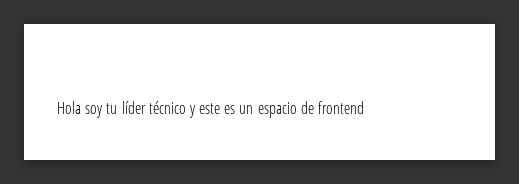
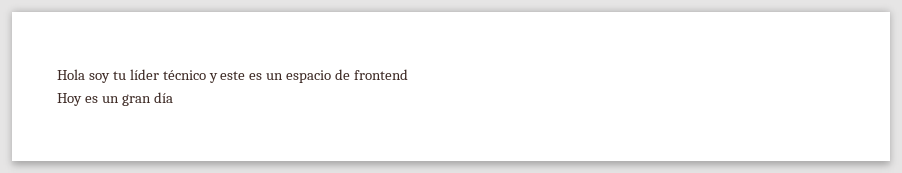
+ Hoy es un gran día

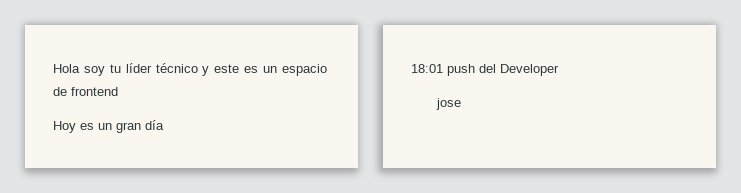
+ 18:01 push del Developer
+ jose

